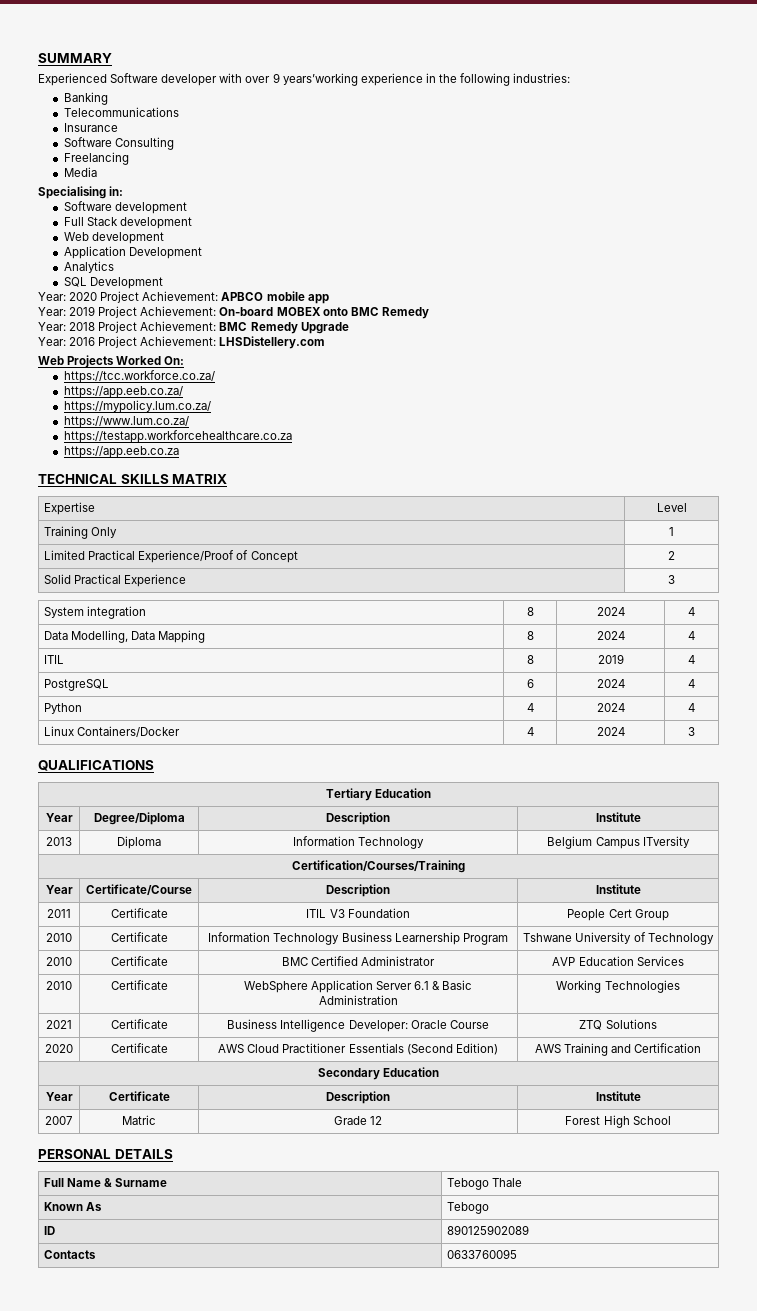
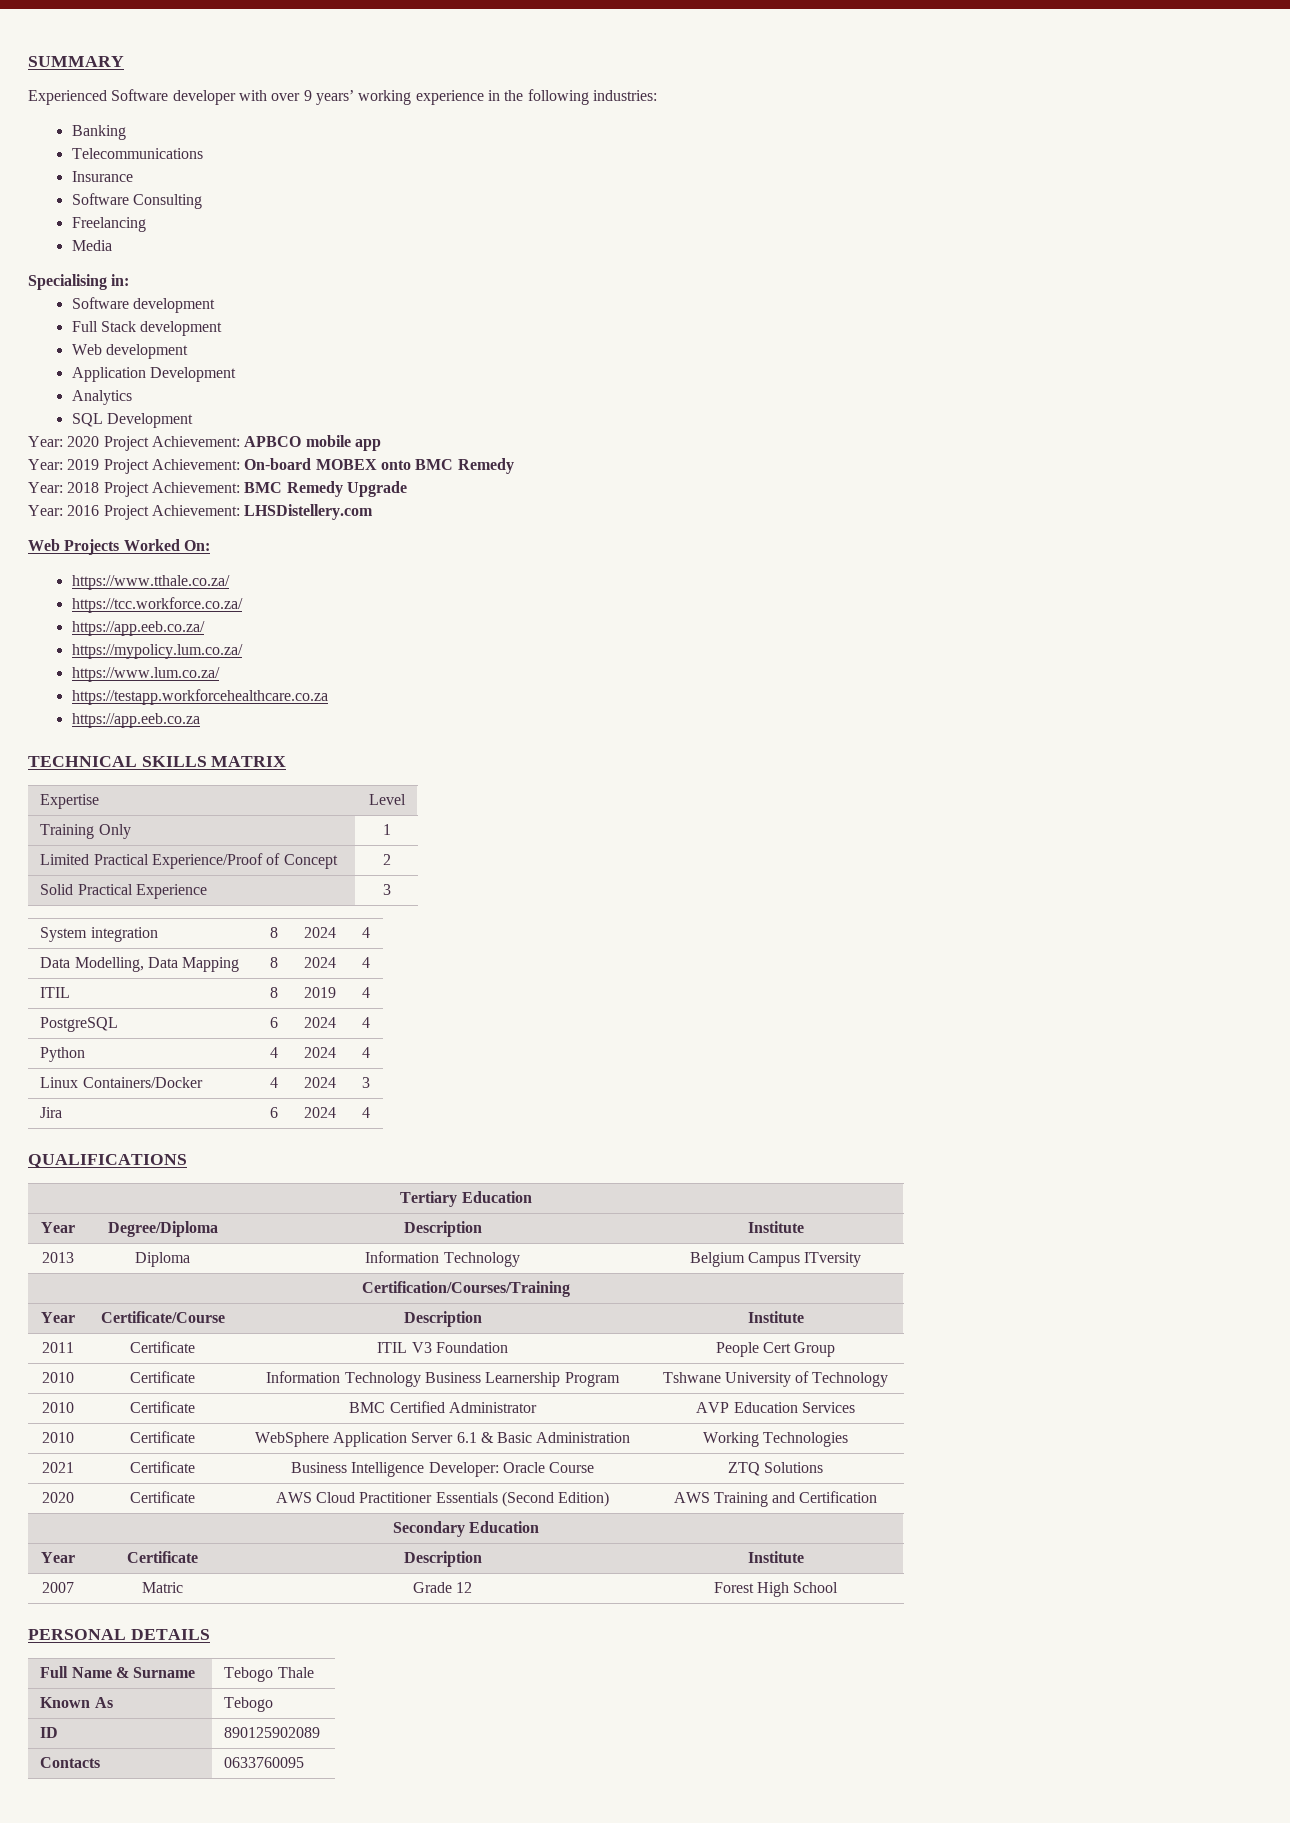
- Experienced Software developer with over 9 years’working experience in the following industries:
+ Experienced Software developer with over 9 years’ working experience in the following industries:
+ https://www.tthale.co.za/
+ Jira | 6 | 2024 | 4

